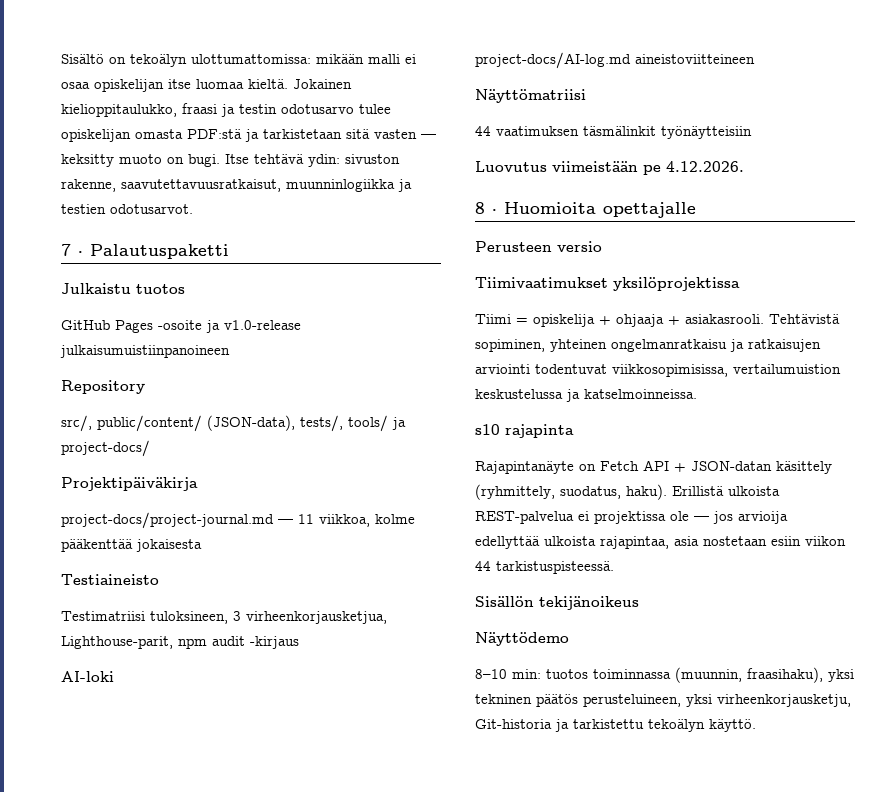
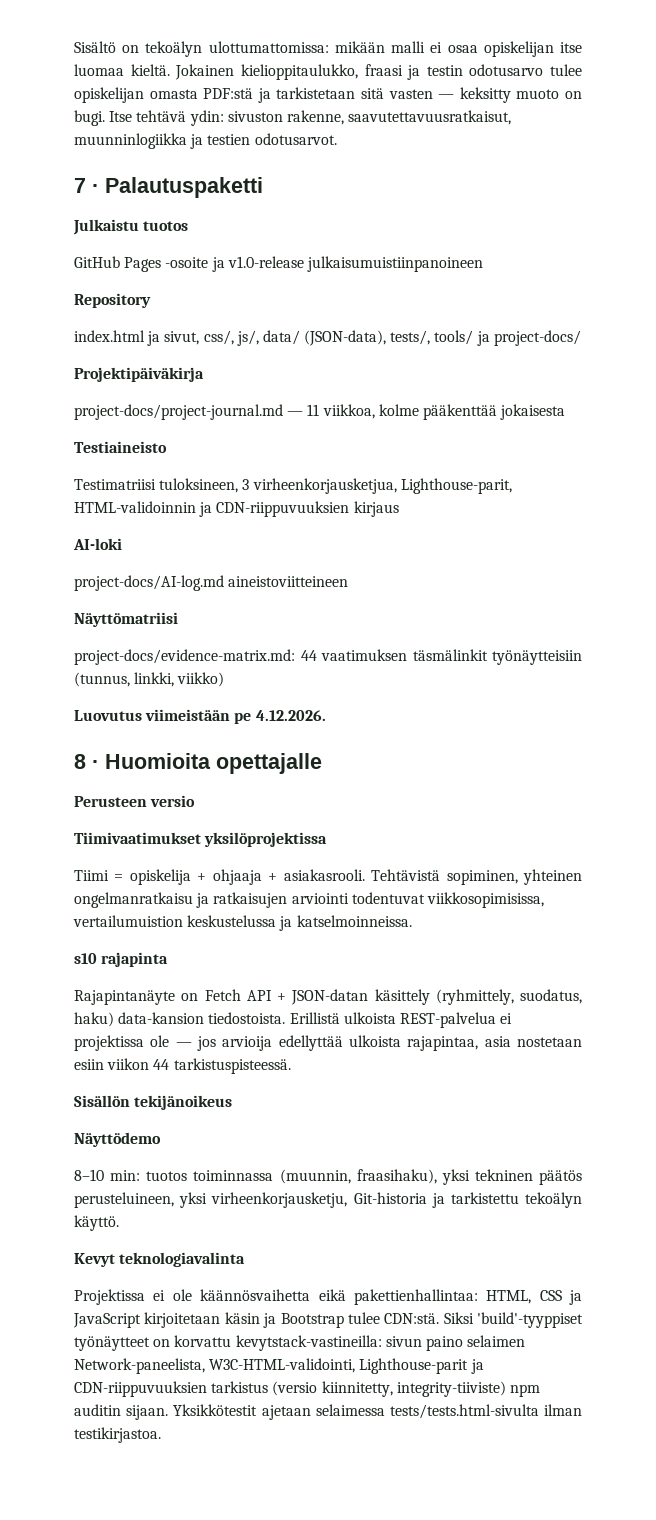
- src/, public/content/ (JSON-data), tests/, tools/ ja project-docs/
+ index.html ja sivut, css/, js/, data/ (JSON-data), tests/, tools/ ja project-docs/
- Testimatriisi tuloksineen, 3 virheenkorjausketjua, Lighthouse-parit, npm audit -kirjaus
+ Testimatriisi tuloksineen, 3 virheenkorjausketjua, Lighthouse-parit, HTML-validoinnin ja CDN-riippuvuuksien kirjaus
- 44 vaatimuksen täsmälinkit työnäytteisiin
+ project-docs/evidence-matrix.md: 44 vaatimuksen täsmälinkit työnäytteisiin (tunnus, linkki, viikko)
- Rajapintanäyte on Fetch API + JSON-datan käsittely (ryhmittely, suodatus, haku).
+ Rajapintanäyte on Fetch API + JSON-datan käsittely (ryhmittely, suodatus, haku) data-kansion tiedostoista.
+ Kevyt teknologiavalinta
+ Projektissa ei ole käännösvaihetta eikä pakettienhallintaa: HTML, CSS ja JavaScript kirjoitetaan käsin ja Bootstrap tulee CDN:stä. Siksi 'build'-tyyppiset työnäytteet on korvattu kevytstack-vastineilla: sivun paino selaimen Network-paneelista, W3C-HTML-validointi, Lighthouse-parit ja CDN-riippuvuuksien tarkistus (versio kiinnitetty, integrity-tiiviste) npm auditin sijaan. Yksikkötestit ajetaan selaimessa tests/tests.html-sivulta ilman testikirjastoa.

